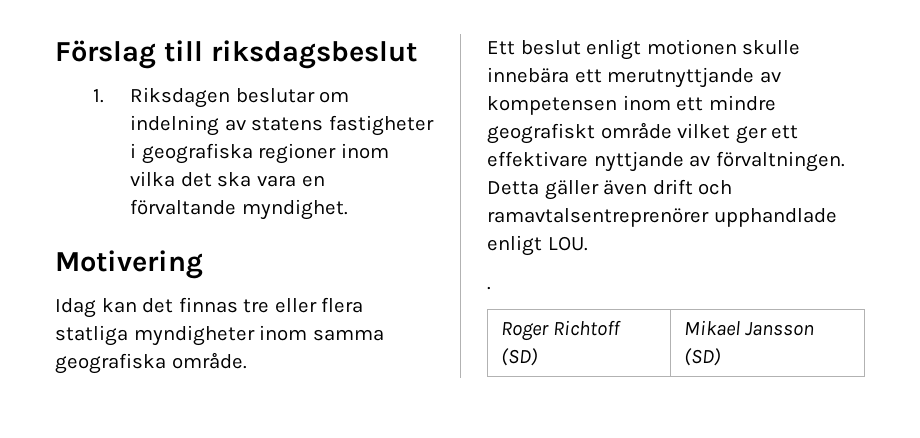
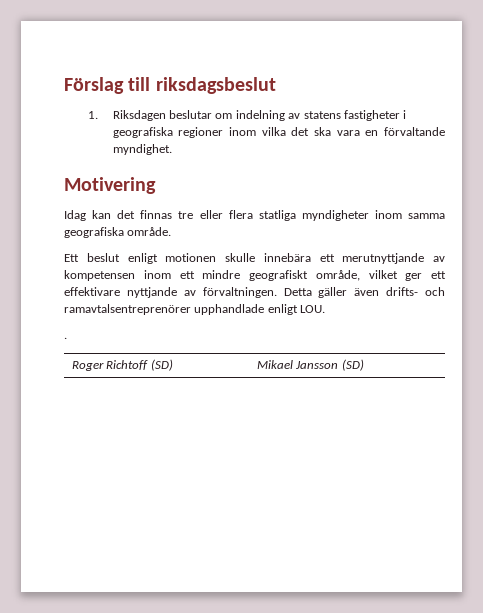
- Ett beslut enligt motionen skulle innebära ett merutnyttjande av kompetensen inom ett mindre geografiskt område vilket ger ett effektivare nyttjande av förvaltningen.
+ Ett beslut enligt motionen skulle innebära ett merutnyttjande av kompetensen inom ett mindre geografiskt område, vilket ger ett effektivare nyttjande av förvaltningen.
- Detta gäller även drift och ramavtalsentreprenörer upphandlade enligt LOU.
+ Detta gäller även drifts- och ramavtalsentreprenörer upphandlade enligt LOU.

